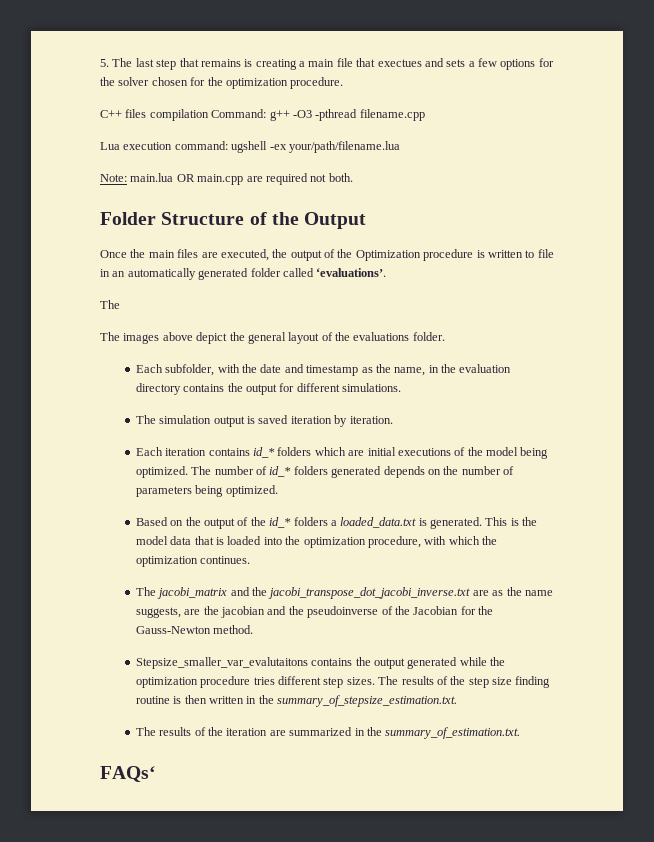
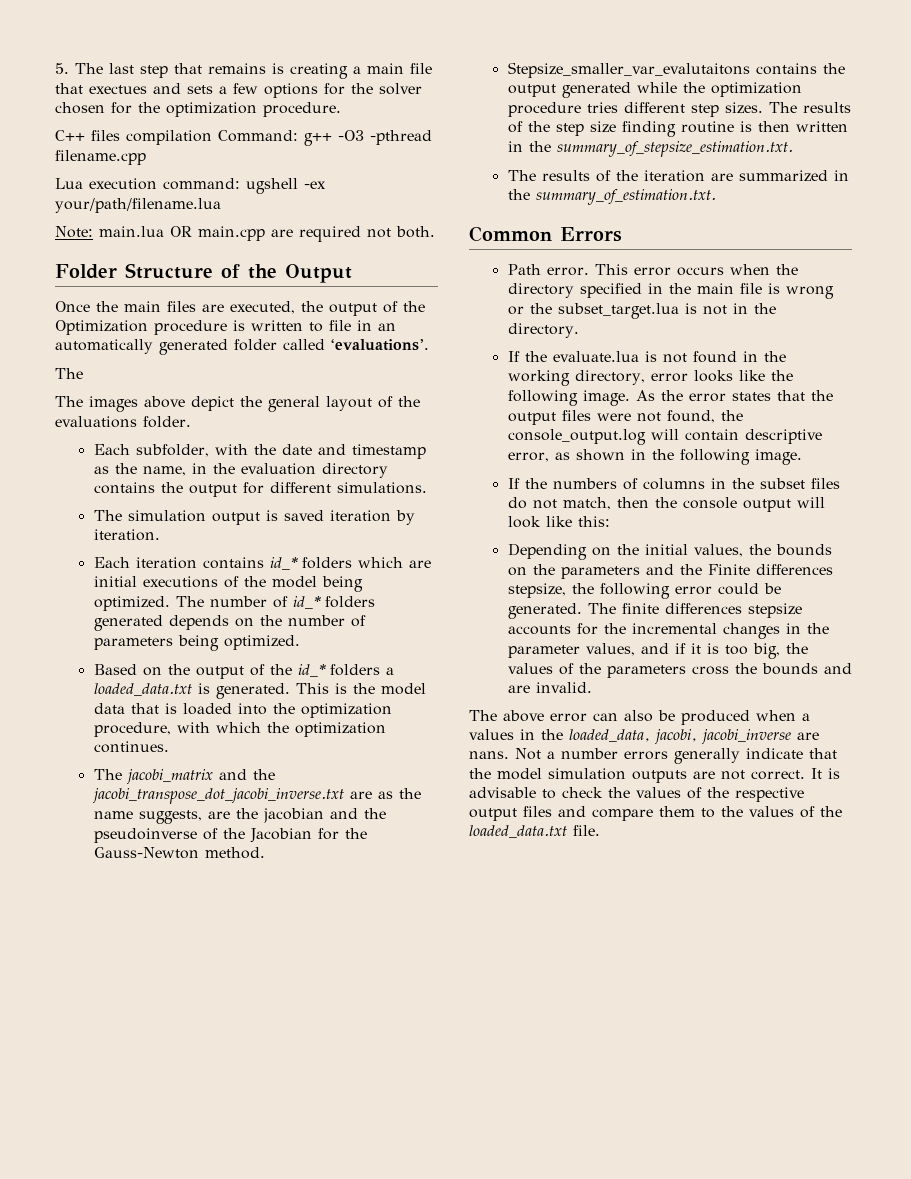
- FAQs‘
+ Common Errors
+ Path error. This error occurs when the directory specified in the main file is wrong or the subset_target.lua is not in the directory.
+ If the evaluate.lua is not found in the working directory, error looks like the following image. As the error states that the output files were not found, the console_output.log will contain descriptive error, as shown in the following image.
+ If the numbers of columns in the subset files do not match, then the console output will look like this:
+ Depending on the initial values, the bounds on the parameters and the Finite differences stepsize, the following error could be generated. The finite differences stepsize accounts for the incremental changes in the parameter values, and if it is too big, the values of the parameters cross the bounds and are invalid.
+ The above error can also be produced when a values in the loaded_data, jacobi, jacobi_inverse are nans. Not a number errors generally indicate that the model simulation outputs are not correct. It is advisable to check the values of the respective output files and compare them to the values of the loaded_data.txt file.

